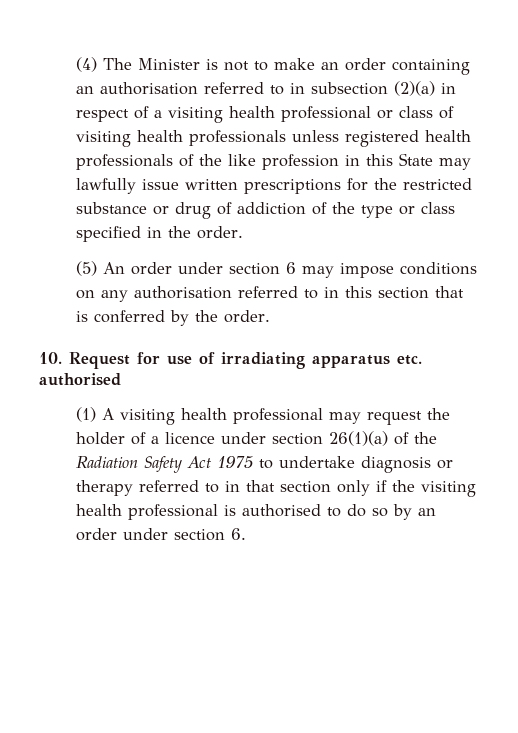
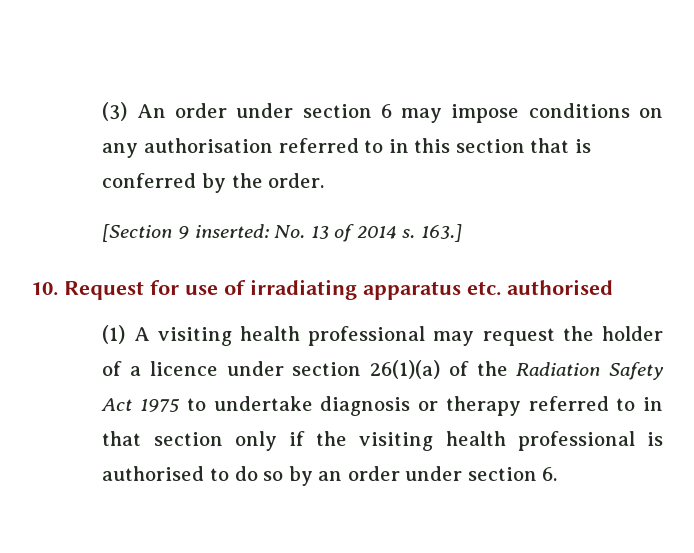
- (4) The Minister is not to make an order containing an authorisation referred to in subsection (2)(a) in respect of a visiting health professional or class of visiting health professionals unless registered health professionals of the like profession in this State may lawfully issue written prescriptions for the restricted substance or drug of addiction of the type or class specified in the order.
- (5) An order under section 6 may impose conditions on any authorisation referred to in this section that is conferred by the order.
+ (3) An order under section 6 may impose conditions on any authorisation referred to in this section that is conferred by the order.
+ [Section 9 inserted: No. 13 of 2014 s. 163.]

